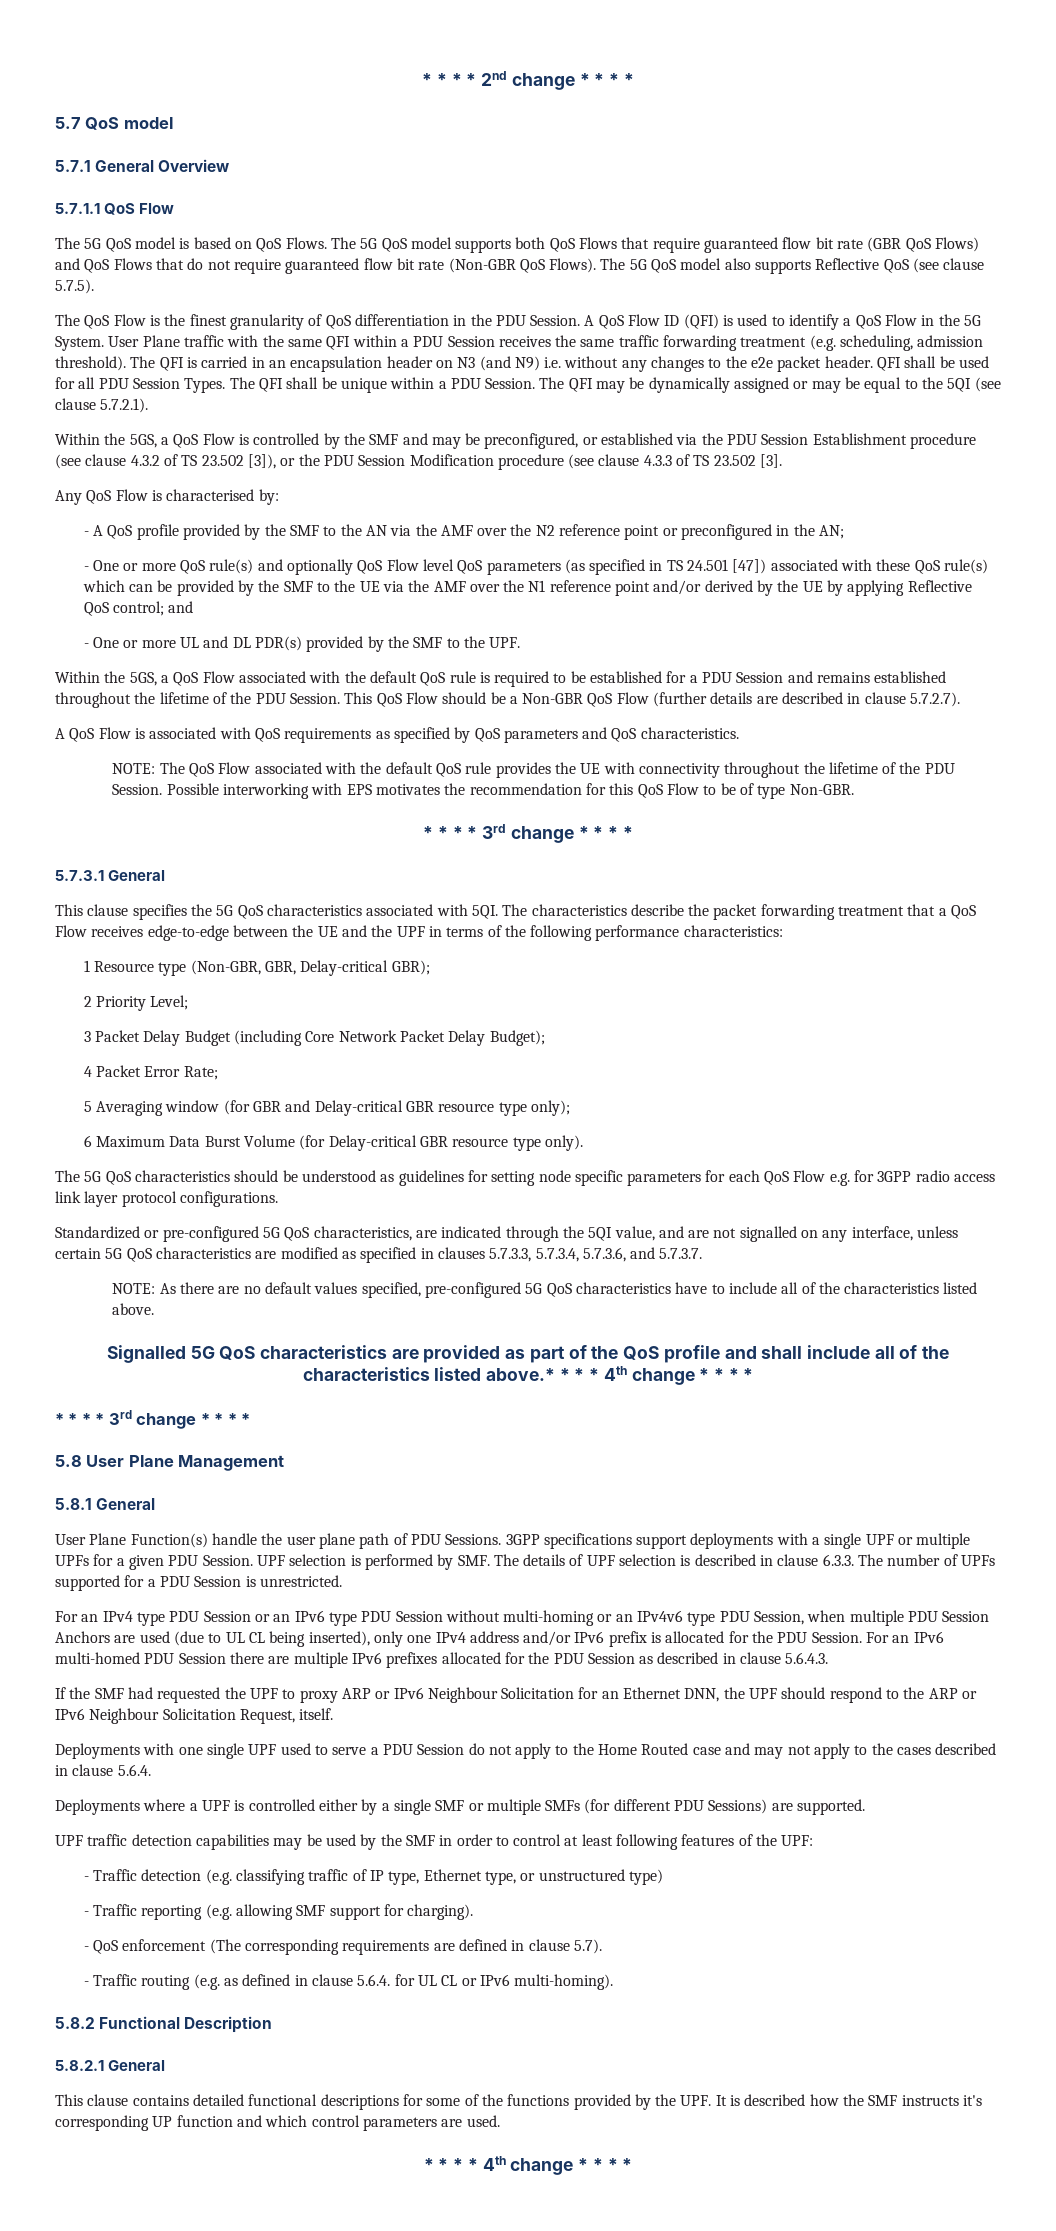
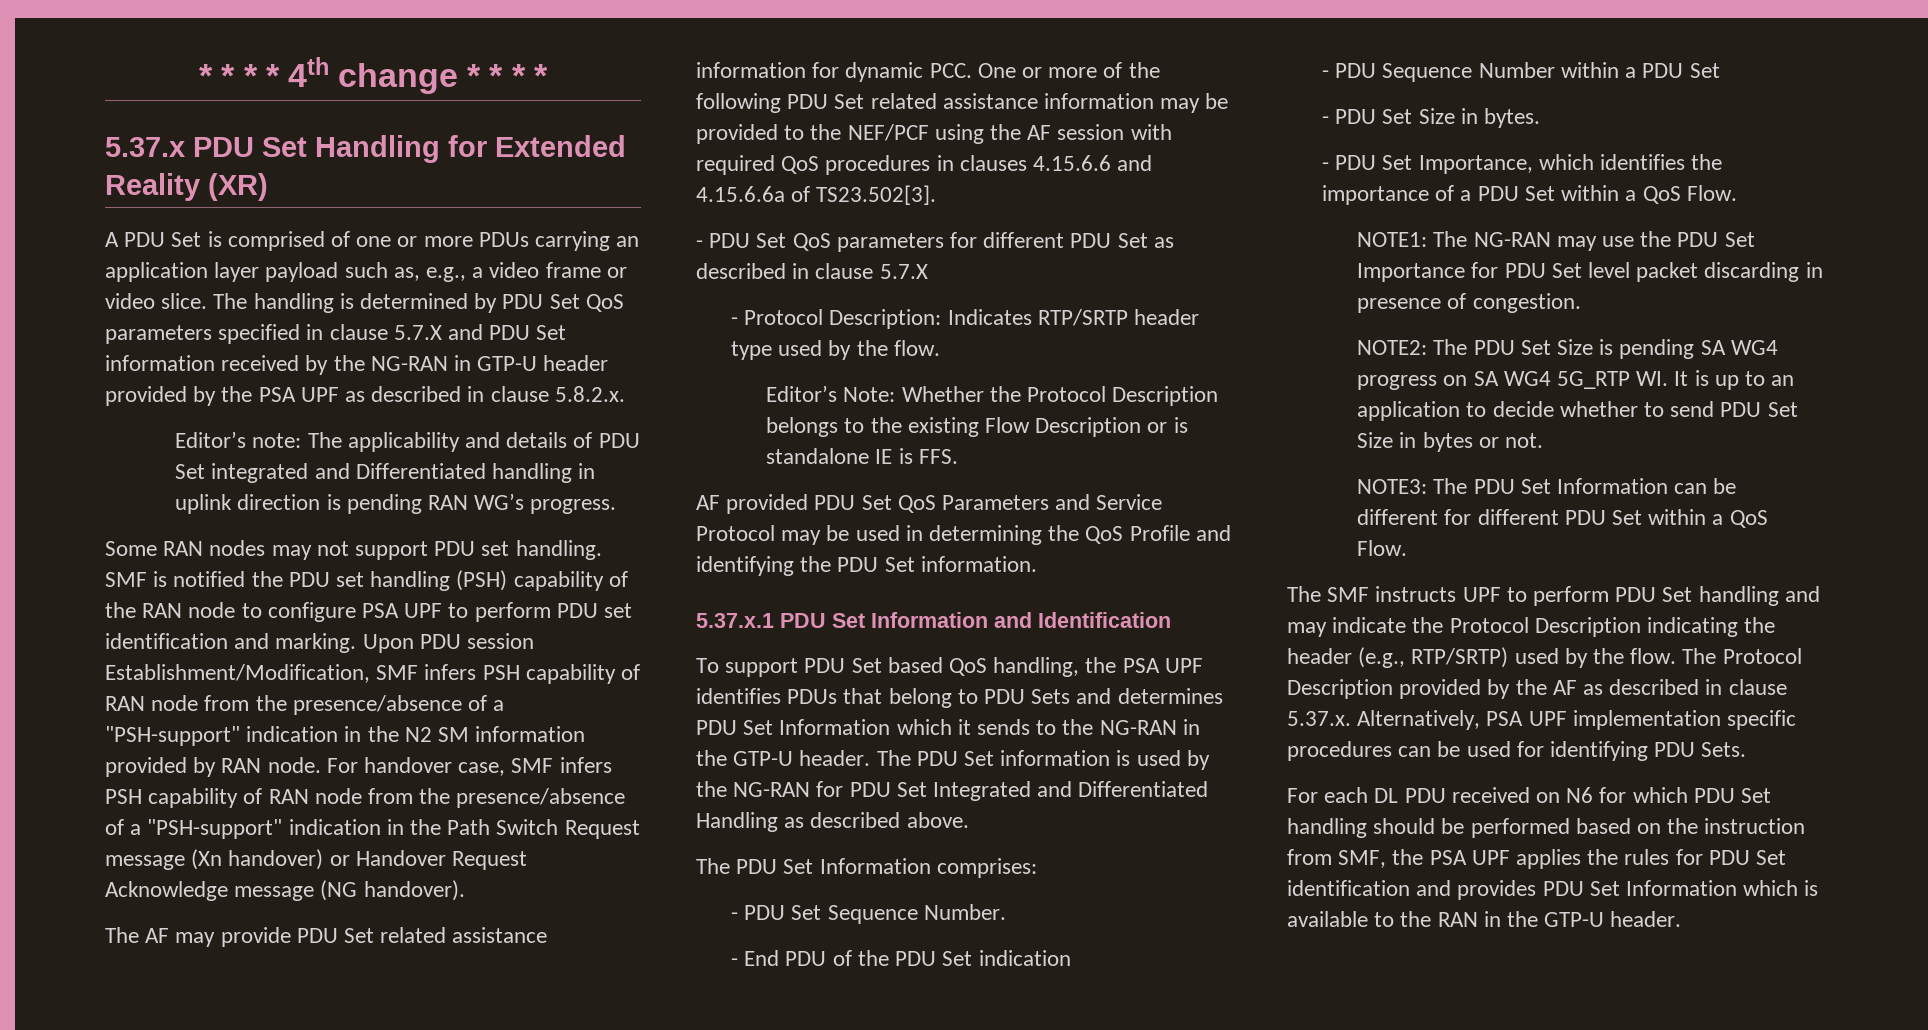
- * * * * 2nd change * * * *
- 5.7 QoS model
- 5.7.1 General Overview
- 5.7.1.1 QoS Flow
- The 5G QoS model is based on QoS Flows. The 5G QoS model supports both QoS Flows that require guaranteed flow bit rate (GBR QoS Flows) and QoS Flows that do not require guaranteed flow bit rate (Non-GBR QoS Flows). The 5G QoS model also supports Reflective QoS (see clause 5.7.5).
- The QoS Flow is the finest granularity of QoS differentiation in the PDU Session. A QoS Flow ID (QFI) is used to identify a QoS Flow in the 5G System. User Plane traffic with the same QFI within a PDU Session receives the same traffic forwarding treatment (e.g. scheduling, admission threshold). The QFI is carried in an encapsulation header on N3 (and N9) i.e. without any changes to the e2e packet header. QFI shall be used for all PDU Session Types. The QFI shall be unique within a PDU Session. The QFI may be dynamically assigned or may be equal to the 5QI (see clause 5.7.2.1).
- Within the 5GS, a QoS Flow is controlled by the SMF and may be preconfigured, or established via the PDU Session Establishment procedure (see clause 4.3.2 of TS 23.502 [3]), or the PDU Session Modification procedure (see clause 4.3.3 of TS 23.502 [3].
- Any QoS Flow is characterised by:
- - A QoS profile provided by the SMF to the AN via the AMF over the N2 reference point or preconfigured in the AN;
- - One or more QoS rule(s) and optionally QoS Flow level QoS parameters (as specified in TS 24.501 [47]) associated with these QoS rule(s) which can be provided by the SMF to the UE via the AMF over the N1 reference point and/or derived by the UE by applying Reflective QoS control; and
- - One or more UL and DL PDR(s) provided by the SMF to the UPF.
- Within the 5GS, a QoS Flow associated with the default QoS rule is required to be established for a PDU Session and remains established throughout the lifetime of the PDU Session. This QoS Flow should be a Non-GBR QoS Flow (further details are described in clause 5.7.2.7).
- A QoS Flow is associated with QoS requirements as specified by QoS parameters and QoS characteristics.
- NOTE: The QoS Flow associated with the default QoS rule provides the UE with connectivity throughout the lifetime of the PDU Session. Possible interworking with EPS motivates the recommendation for this QoS Flow to be of type Non-GBR.
- * * * * 3rd change * * * *
- 5.7.3.1 General
- This clause specifies the 5G QoS characteristics associated with 5QI. The characteristics describe the packet forwarding treatment that a QoS Flow receives edge-to-edge between the UE and the UPF in terms of the following performance characteristics:
- 1 Resource type (Non-GBR, GBR, Delay-critical GBR);
- 2 Priority Level;
- 3 Packet Delay Budget (including Core Network Packet Delay Budget);
- 4 Packet Error Rate;
- 5 Averaging window (for GBR and Delay-critical GBR resource type only);
- 6 Maximum Data Burst Volume (for Delay-critical GBR resource type only).
- The 5G QoS characteristics should be understood as guidelines for setting node specific parameters for each QoS Flow e.g. for 3GPP radio access link layer protocol configurations.
- Standardized or pre-configured 5G QoS characteristics, are indicated through the 5QI value, and are not signalled on any interface, unless certain 5G QoS characteristics are modified as specified in clauses 5.7.3.3, 5.7.3.4, 5.7.3.6, and 5.7.3.7.
- NOTE: As there are no default values specified, pre-configured 5G QoS characteristics have to include all of the characteristics listed above.
- Signalled 5G QoS characteristics are provided as part of the QoS profile and shall include all of the characteristics listed above.* * * * 4th change * * * *
- * * * * 3rd change * * * *
- 5.8 User Plane Management
- 5.8.1 General
- User Plane Function(s) handle the user plane path of PDU Sessions. 3GPP specifications support deployments with a single UPF or multiple UPFs for a given PDU Session. UPF selection is performed by SMF. The details of UPF selection is described in clause 6.3.3. The number of UPFs supported for a PDU Session is unrestricted.
- For an IPv4 type PDU Session or an IPv6 type PDU Session without multi-homing or an IPv4v6 type PDU Session, when multiple PDU Session Anchors are used (due to UL CL being inserted), only one IPv4 address and/or IPv6 prefix is allocated for the PDU Session. For an IPv6 multi-homed PDU Session there are multiple IPv6 prefixes allocated for the PDU Session as described in clause 5.6.4.3.
- If the SMF had requested the UPF to proxy ARP or IPv6 Neighbour Solicitation for an Ethernet DNN, the UPF should respond to the ARP or IPv6 Neighbour Solicitation Request, itself.
- Deployments with one single UPF used to serve a PDU Session do not apply to the Home Routed case and may not apply to the cases described in clause 5.6.4.
- Deployments where a UPF is controlled either by a single SMF or multiple SMFs (for different PDU Sessions) are supported.
- UPF traffic detection capabilities may be used by the SMF in order to control at least following features of the UPF:
- - Traffic detection (e.g. classifying traffic of IP type, Ethernet type, or unstructured type)
- - Traffic reporting (e.g. allowing SMF support for charging).
- - QoS enforcement (The corresponding requirements are defined in clause 5.7).
- - Traffic routing (e.g. as defined in clause 5.6.4. for UL CL or IPv6 multi-homing).
- 5.8.2 Functional Description
- 5.8.2.1 General
- This clause contains detailed functional descriptions for some of the functions provided by the UPF. It is described how the SMF instructs it's corresponding UP function and which control parameters are used.
  * * * * 4th change * * * *
+ 5.37.x PDU Set Handling for Extended Reality (XR)
+ A PDU Set is comprised of one or more PDUs carrying an application layer payload such as, e.g., a video frame or video slice. The handling is determined by PDU Set QoS parameters specified in clause 5.7.X and PDU Set information received by the NG-RAN in GTP-U header provided by the PSA UPF as described in clause 5.8.2.x.
+ Editor’s note: The applicability and details of PDU Set integrated and Differentiated handling in uplink direction is pending RAN WG’s progress.
+ Some RAN nodes may not support PDU set handling. SMF is notified the PDU set handling (PSH) capability of the RAN node to configure PSA UPF to perform PDU set identification and marking. Upon PDU session Establishment/Modification, SMF infers PSH capability of RAN node from the presence/absence of a "PSH-support" indication in the N2 SM information provided by RAN node. For handover case, SMF infers PSH capability of RAN node from the presence/absence of a "PSH-support" indication in the Path Switch Request message (Xn handover) or Handover Request Acknowledge message (NG handover).
+ The AF may provide PDU Set related assistance information for dynamic PCC. One or more of the following PDU Set related assistance information may be provided to the NEF/PCF using the AF session with required QoS procedures in clauses 4.15.6.6 and 4.15.6.6a of TS23.502[3].
+ - PDU Set QoS parameters for different PDU Set as described in clause 5.7.X
+ - Protocol Description: Indicates RTP/SRTP header type used by the flow.
+ Editor’s Note: Whether the Protocol Description belongs to the existing Flow Description or is standalone IE is FFS.
+ AF provided PDU Set QoS Parameters and Service Protocol may be used in determining the QoS Profile and identifying the PDU Set information.
+ 5.37.x.1 PDU Set Information and Identification
+ To support PDU Set based QoS handling, the PSA UPF identifies PDUs that belong to PDU Sets and determines PDU Set Information which it sends to the NG-RAN in the GTP-U header. The PDU Set information is used by the NG-RAN for PDU Set Integrated and Differentiated Handling as described above.
+ The PDU Set Information comprises:
+ - PDU Set Sequence Number.
+ - End PDU of the PDU Set indication
+ - PDU Sequence Number within a PDU Set
+ - PDU Set Size in bytes.
+ - PDU Set Importance, which identifies the importance of a PDU Set within a QoS Flow.
+ NOTE1: The NG-RAN may use the PDU Set Importance for PDU Set level packet discarding in presence of congestion.
+ NOTE2: The PDU Set Size is pending SA WG4 progress on SA WG4 5G_RTP WI. It is up to an application to decide whether to send PDU Set Size in bytes or not.
+ NOTE3: The PDU Set Information can be different for different PDU Set within a QoS Flow.
+ The SMF instructs UPF to perform PDU Set handling and may indicate the Protocol Description indicating the header (e.g., RTP/SRTP) used by the flow. The Protocol Description provided by the AF as described in clause 5.37.x. Alternatively, PSA UPF implementation specific procedures can be used for identifying PDU Sets.
+ For each DL PDU received on N6 for which PDU Set handling should be performed based on the instruction from SMF, the PSA UPF applies the rules for PDU Set identification and provides PDU Set Information which is available to the RAN in the GTP-U header.

